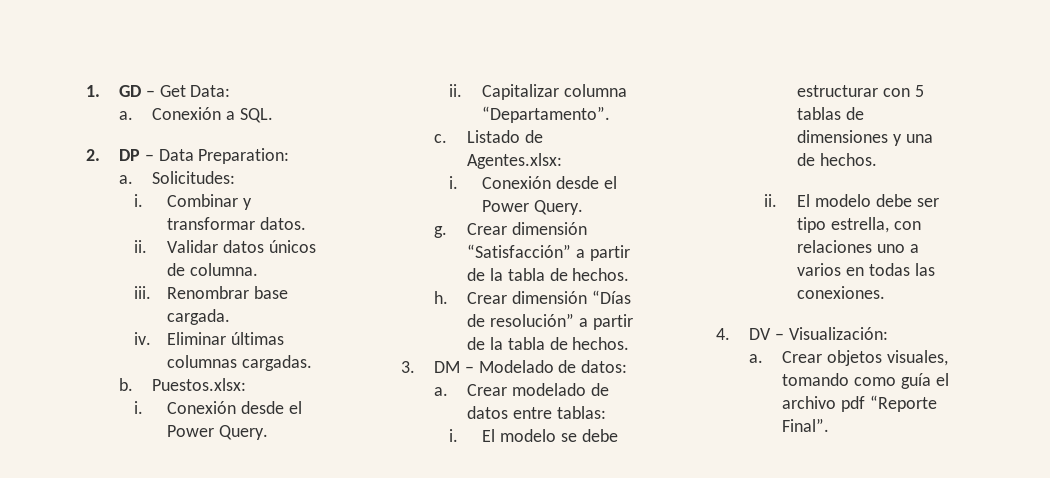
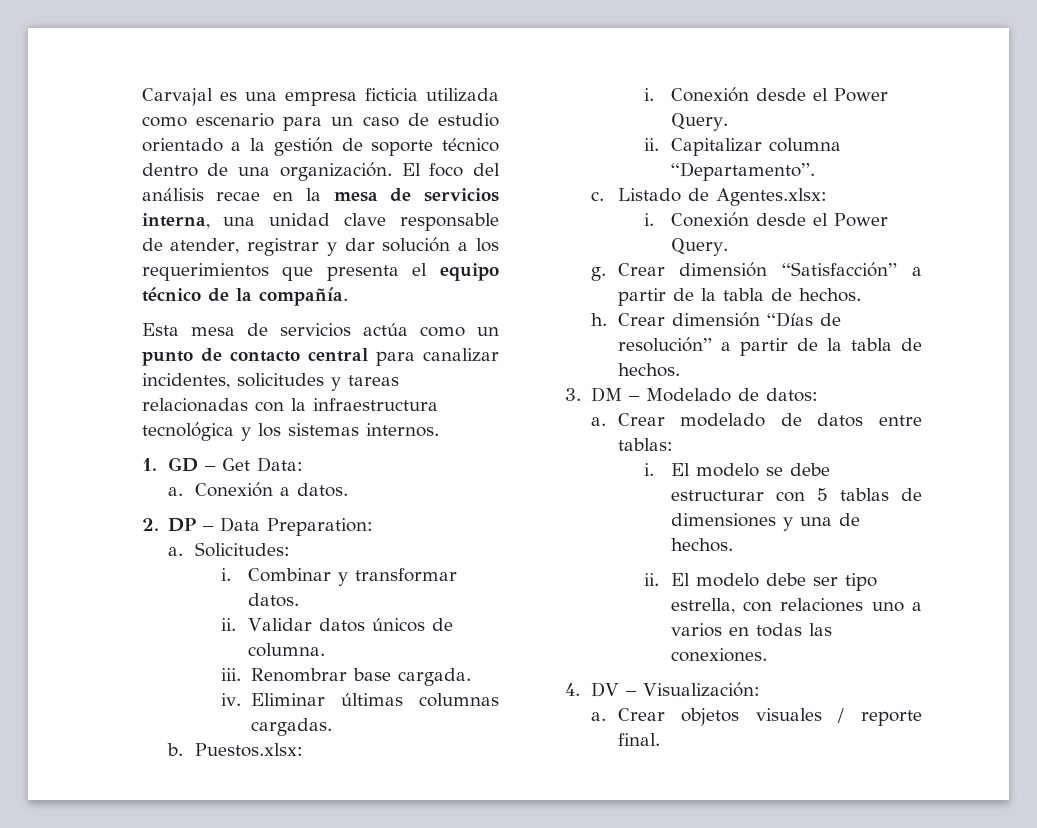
+ Carvajal es una empresa ficticia utilizada como escenario para un caso de estudio orientado a la gestión de soporte técnico dentro de una organización. El foco del análisis recae en la mesa de servicios interna, una unidad clave responsable de atender, registrar y dar solución a los requerimientos que presenta el equipo técnico de la compañía.
+ Esta mesa de servicios actúa como un punto de contacto central para canalizar incidentes, solicitudes y tareas relacionadas con la infraestructura tecnológica y los sistemas internos.
- Conexión a SQL.
+ Conexión a datos.
- Crear objetos visuales, tomando como guía el archivo pdf “Reporte Final”.
+ Crear objetos visuales / reporte final.

